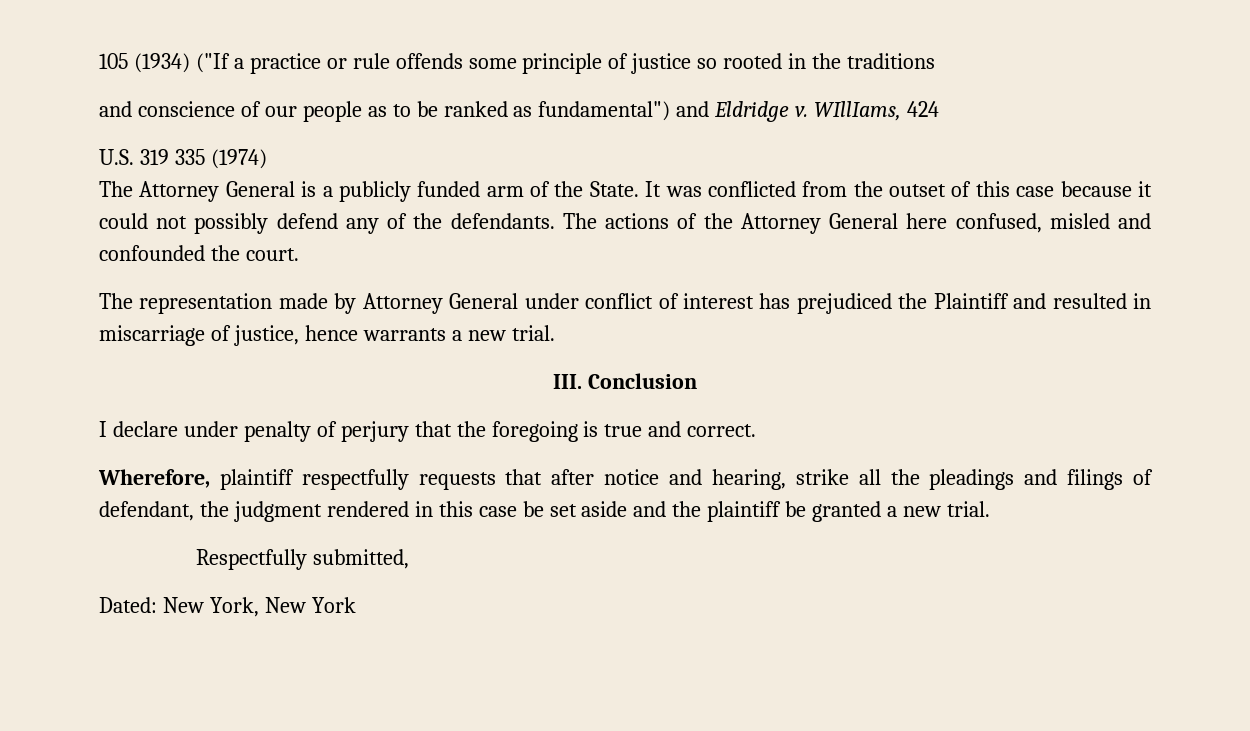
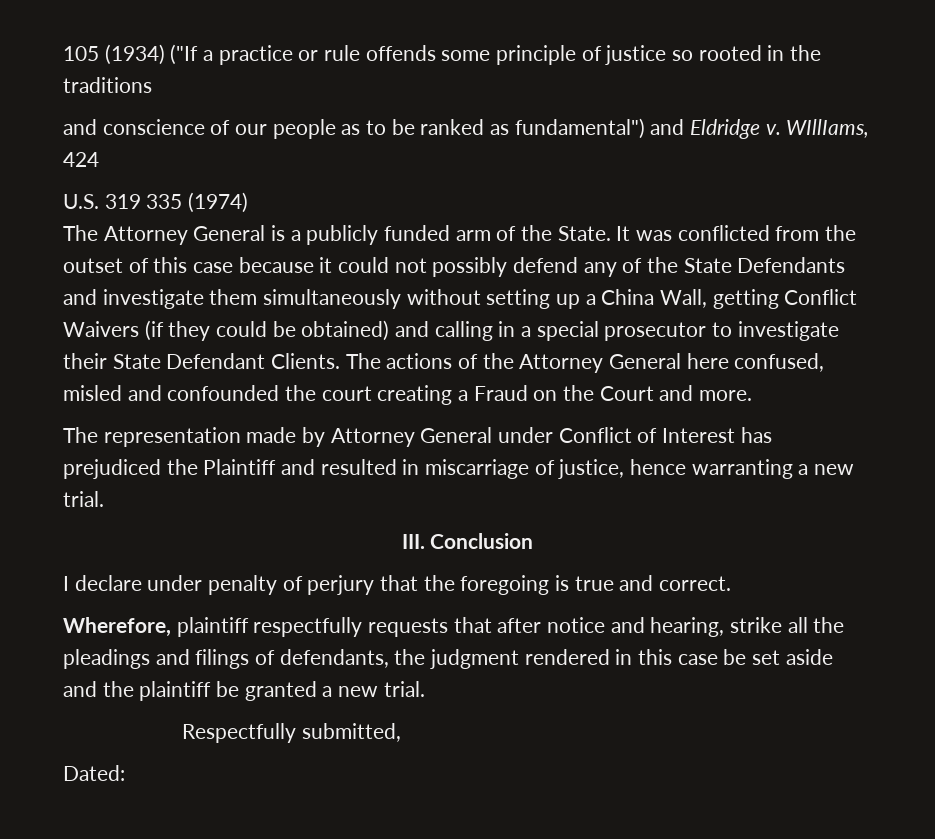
- It was conflicted from the outset of this case because it could not possibly defend any of the defendants.
+ It was conflicted from the outset of this case because it could not possibly defend any of the State Defendants and investigate them simultaneously without setting up a China Wall, getting Conflict Waivers (if they could be obtained) and calling in a special prosecutor to investigate their State Defendant Clients.
- The actions of the Attorney General here confused, misled and confounded the court.
+ The actions of the Attorney General here confused, misled and confounded the court creating a Fraud on the Court and more.
- The representation made by Attorney General under conflict of interest has prejudiced the Plaintiff and resulted in miscarriage of justice, hence warrants a new trial.
+ The representation made by Attorney General under Conflict of Interest has prejudiced the Plaintiff and resulted in miscarriage of justice, hence warranting a new trial.
- Wherefore, plaintiff respectfully requests that after notice and hearing, strike all the pleadings and filings of defendant, the judgment rendered in this case be set aside and the plaintiff be granted a new trial.
+ Wherefore, plaintiff respectfully requests that after notice and hearing, strike all the pleadings and filings of defendants, the judgment rendered in this case be set aside and the plaintiff be granted a new trial.
- Dated: New York, New York
+ Dated:

